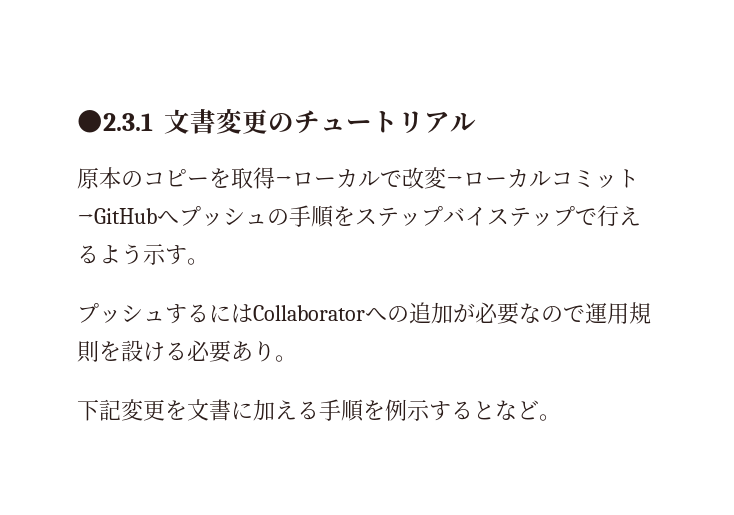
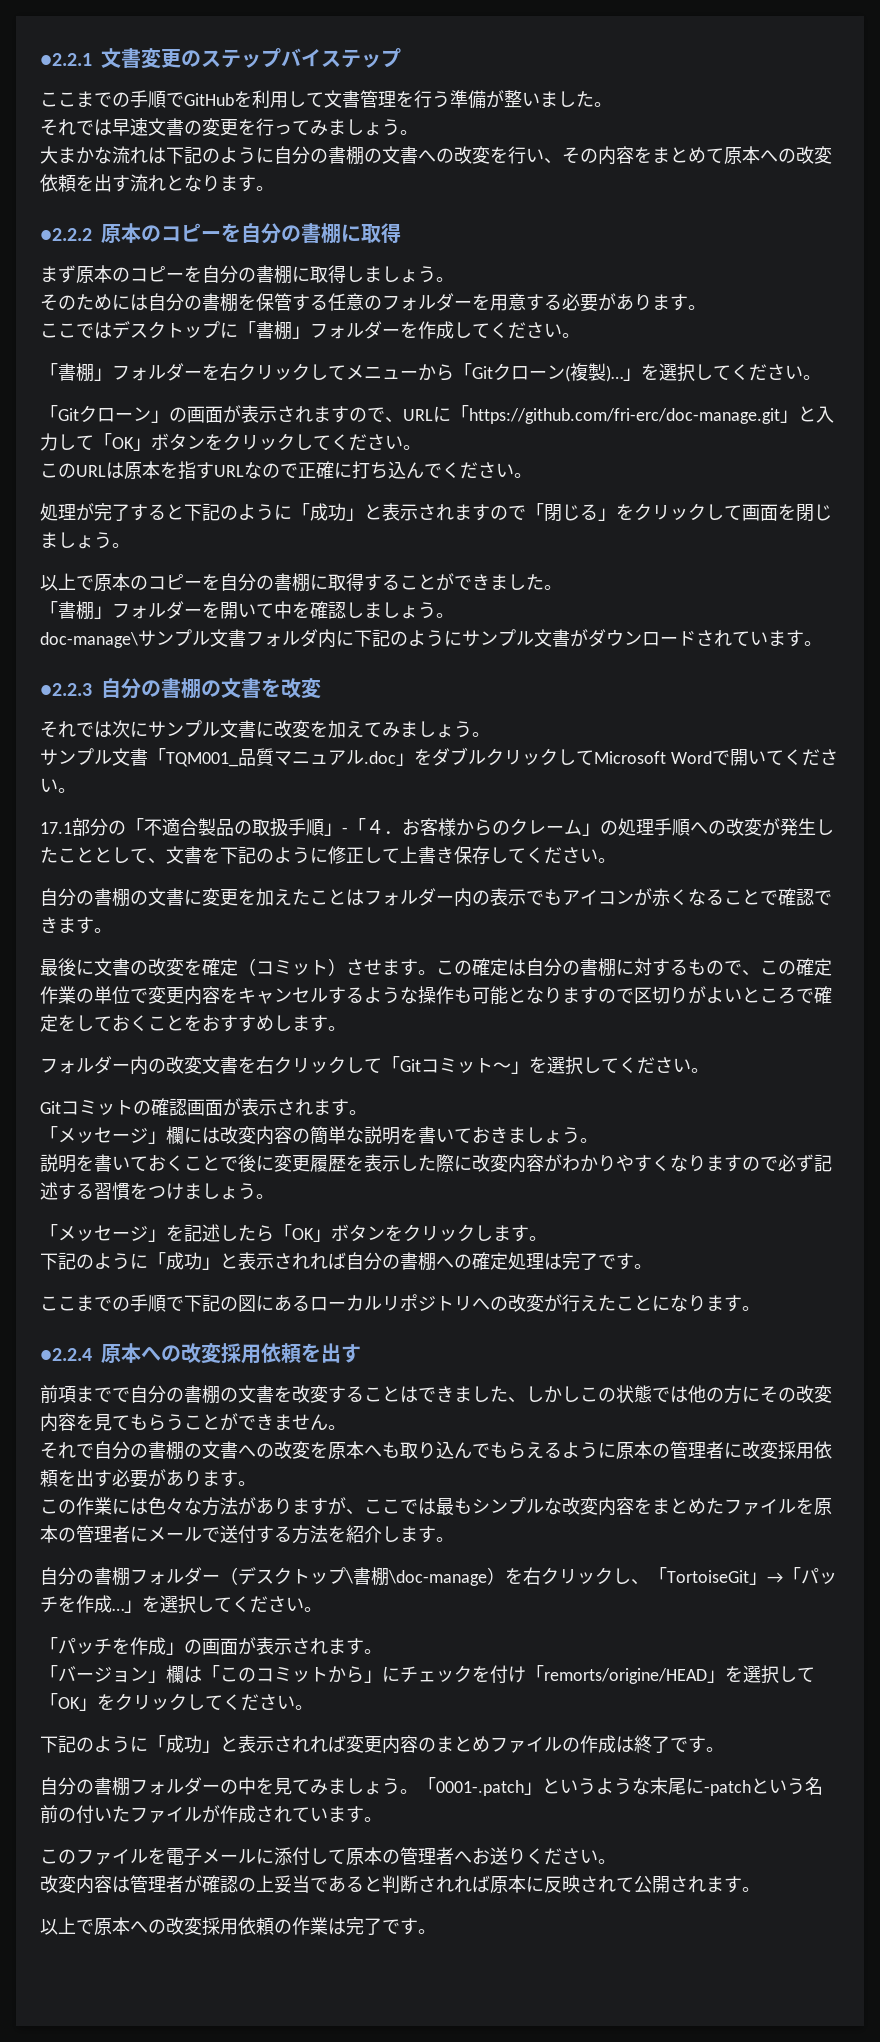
- ●2.3.1文書変更のチュートリアル
- 原本のコピーを取得→ローカルで改変→ローカルコミット→GitHubへプッシュの手順をステップバイステップで行えるよう示す。
- プッシュするにはCollaboratorへの追加が必要なので運用規則を設ける必要あり。
- 下記変更を文書に加える手順を例示するとなど。
+ ●2.2.1文書変更のステップバイステップ
+ ここまでの手順でGitHubを利用して文書管理を行う準備が整いました。
+ それでは早速文書の変更を行ってみましょう。
+ 大まかな流れは下記のように自分の書棚の文書への改変を行い、その内容をまとめて原本への改変依頼を出す流れとなります。
+ ●2.2.2原本のコピーを自分の書棚に取得
+ まず原本のコピーを自分の書棚に取得しましょう。
+ そのためには自分の書棚を保管する任意のフォルダーを用意する必要があります。
+ ここではデスクトップに「書棚」フォルダーを作成してください。
+ 「書棚」フォルダーを右クリックしてメニューから「Gitクローン(複製)…」を選択してください。
+ 「Gitクローン」の画面が表示されますので、URLに「https://github.com/fri-erc/doc-manage.git」と入力して「OK」ボタンをクリックしてください。
+ このURLは原本を指すURLなので正確に打ち込んでください。
+ 処理が完了すると下記のように「成功」と表示されますので「閉じる」をクリックして画面を閉じましょう。
+ 以上で原本のコピーを自分の書棚に取得することができました。
+ 「書棚」フォルダーを開いて中を確認しましょう。
+ doc-manage\サンプル文書フォルダ内に下記のようにサンプル文書がダウンロードされています。
+ ●2.2.3自分の書棚の文書を改変
+ それでは次にサンプル文書に改変を加えてみましょう。
+ サンプル文書「TQM001_品質マニュアル.doc」をダブルクリックしてMicrosoft Wordで開いてください。
+ 17.1部分の「不適合製品の取扱手順」-「４．お客様からのクレーム」の処理手順への改変が発生したこととして、文書を下記のように修正して上書き保存してください。
+ 自分の書棚の文書に変更を加えたことはフォルダー内の表示でもアイコンが赤くなることで確認できます。
+ 最後に文書の改変を確定（コミット）させます。この確定は自分の書棚に対するもので、この確定作業の単位で変更内容をキャンセルするような操作も可能となりますので区切りがよいところで確定をしておくことをおすすめします。
+ フォルダー内の改変文書を右クリックして「Gitコミット～」を選択してください。
+ Gitコミットの確認画面が表示されます。
+ 「メッセージ」欄には改変内容の簡単な説明を書いておきましょう。
+ 説明を書いておくことで後に変更履歴を表示した際に改変内容がわかりやすくなりますので必ず記述する習慣をつけましょう。
+ 「メッセージ」を記述したら「OK」ボタンをクリックします。
+ 下記のように「成功」と表示されれば自分の書棚への確定処理は完了です。
+ ここまでの手順で下記の図にあるローカルリポジトリへの改変が行えたことになります。
+ ●2.2.4原本への改変採用依頼を出す
+ 前項までで自分の書棚の文書を改変することはできました、しかしこの状態では他の方にその改変内容を見てもらうことができません。
+ それで自分の書棚の文書への改変を原本へも取り込んでもらえるように原本の管理者に改変採用依頼を出す必要があります。
+ この作業には色々な方法がありますが、ここでは最もシンプルな改変内容をまとめたファイルを原本の管理者にメールで送付する方法を紹介します。
+ 自分の書棚フォルダー（デスクトップ\書棚\doc-manage）を右クリックし、「TortoiseGit」→「パッチを作成…」を選択してください。
+ 「パッチを作成」の画面が表示されます。
+ 「バージョン」欄は「このコミットから」にチェックを付け「remorts/origine/HEAD」を選択して「OK」をクリックしてください。
+ 下記のように「成功」と表示されれば変更内容のまとめファイルの作成は終了です。
+ 自分の書棚フォルダーの中を見てみましょう。「0001-.patch」というような末尾に-patchという名前の付いたファイルが作成されています。
+ このファイルを電子メールに添付して原本の管理者へお送りください。
+ 改変内容は管理者が確認の上妥当であると判断されれば原本に反映されて公開されます。
+ 以上で原本への改変採用依頼の作業は完了です。

